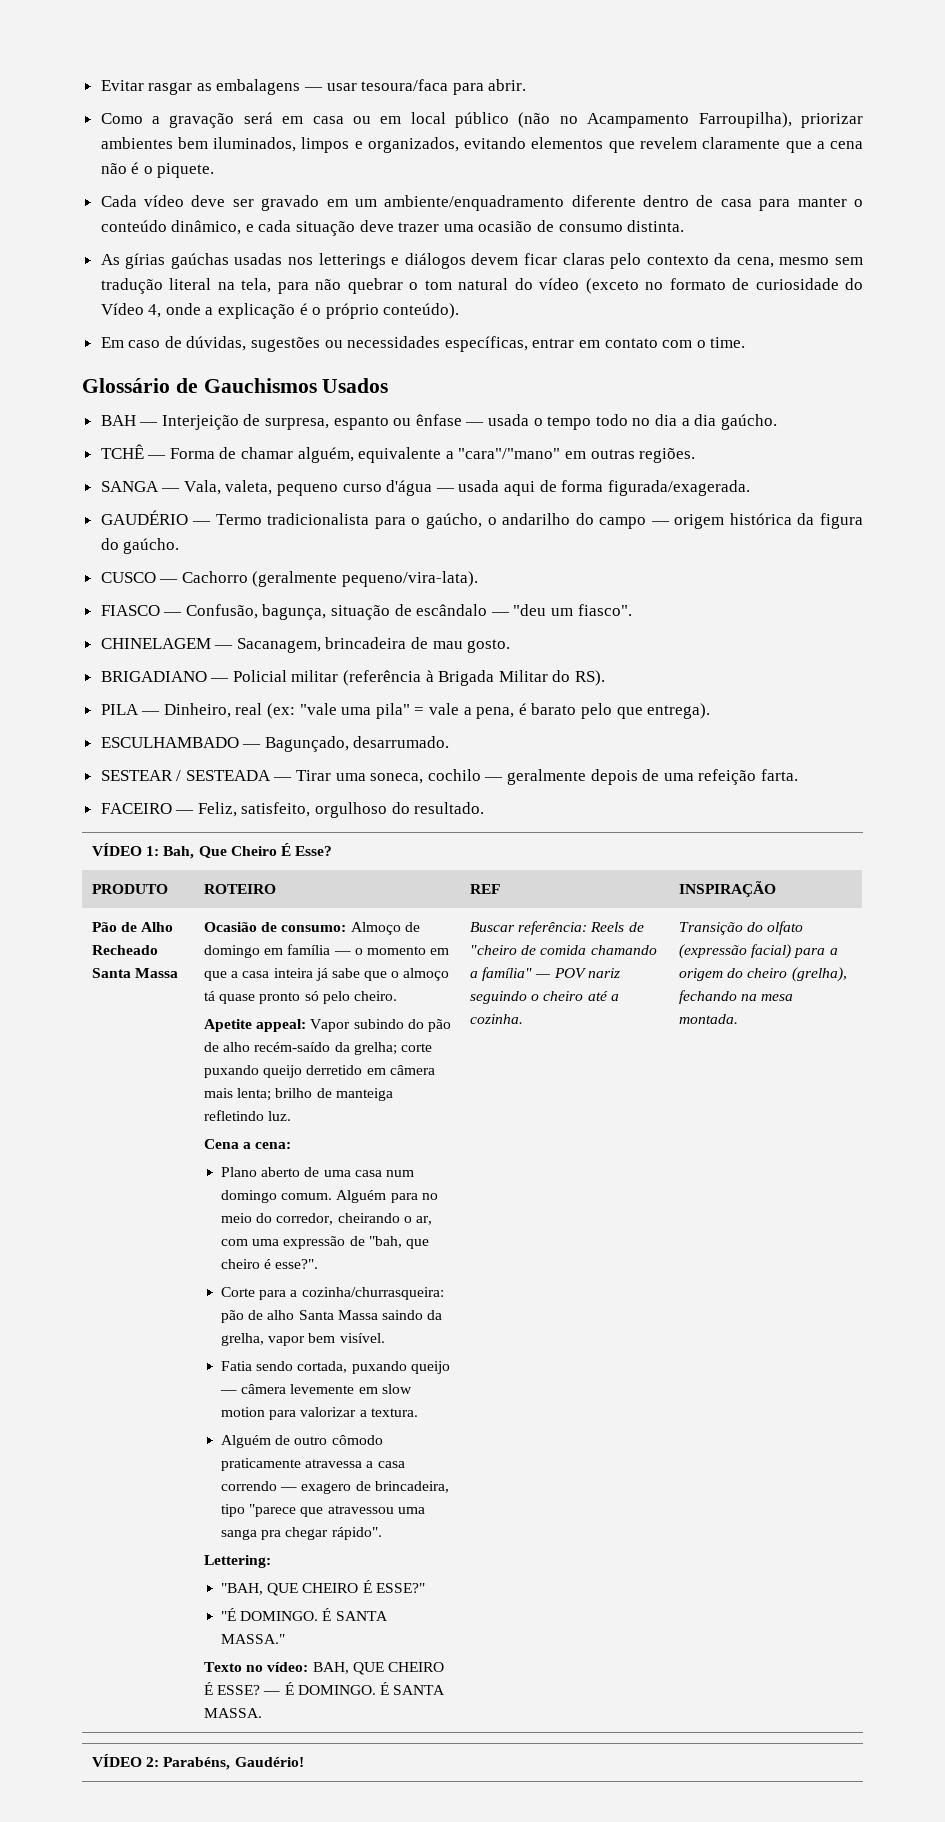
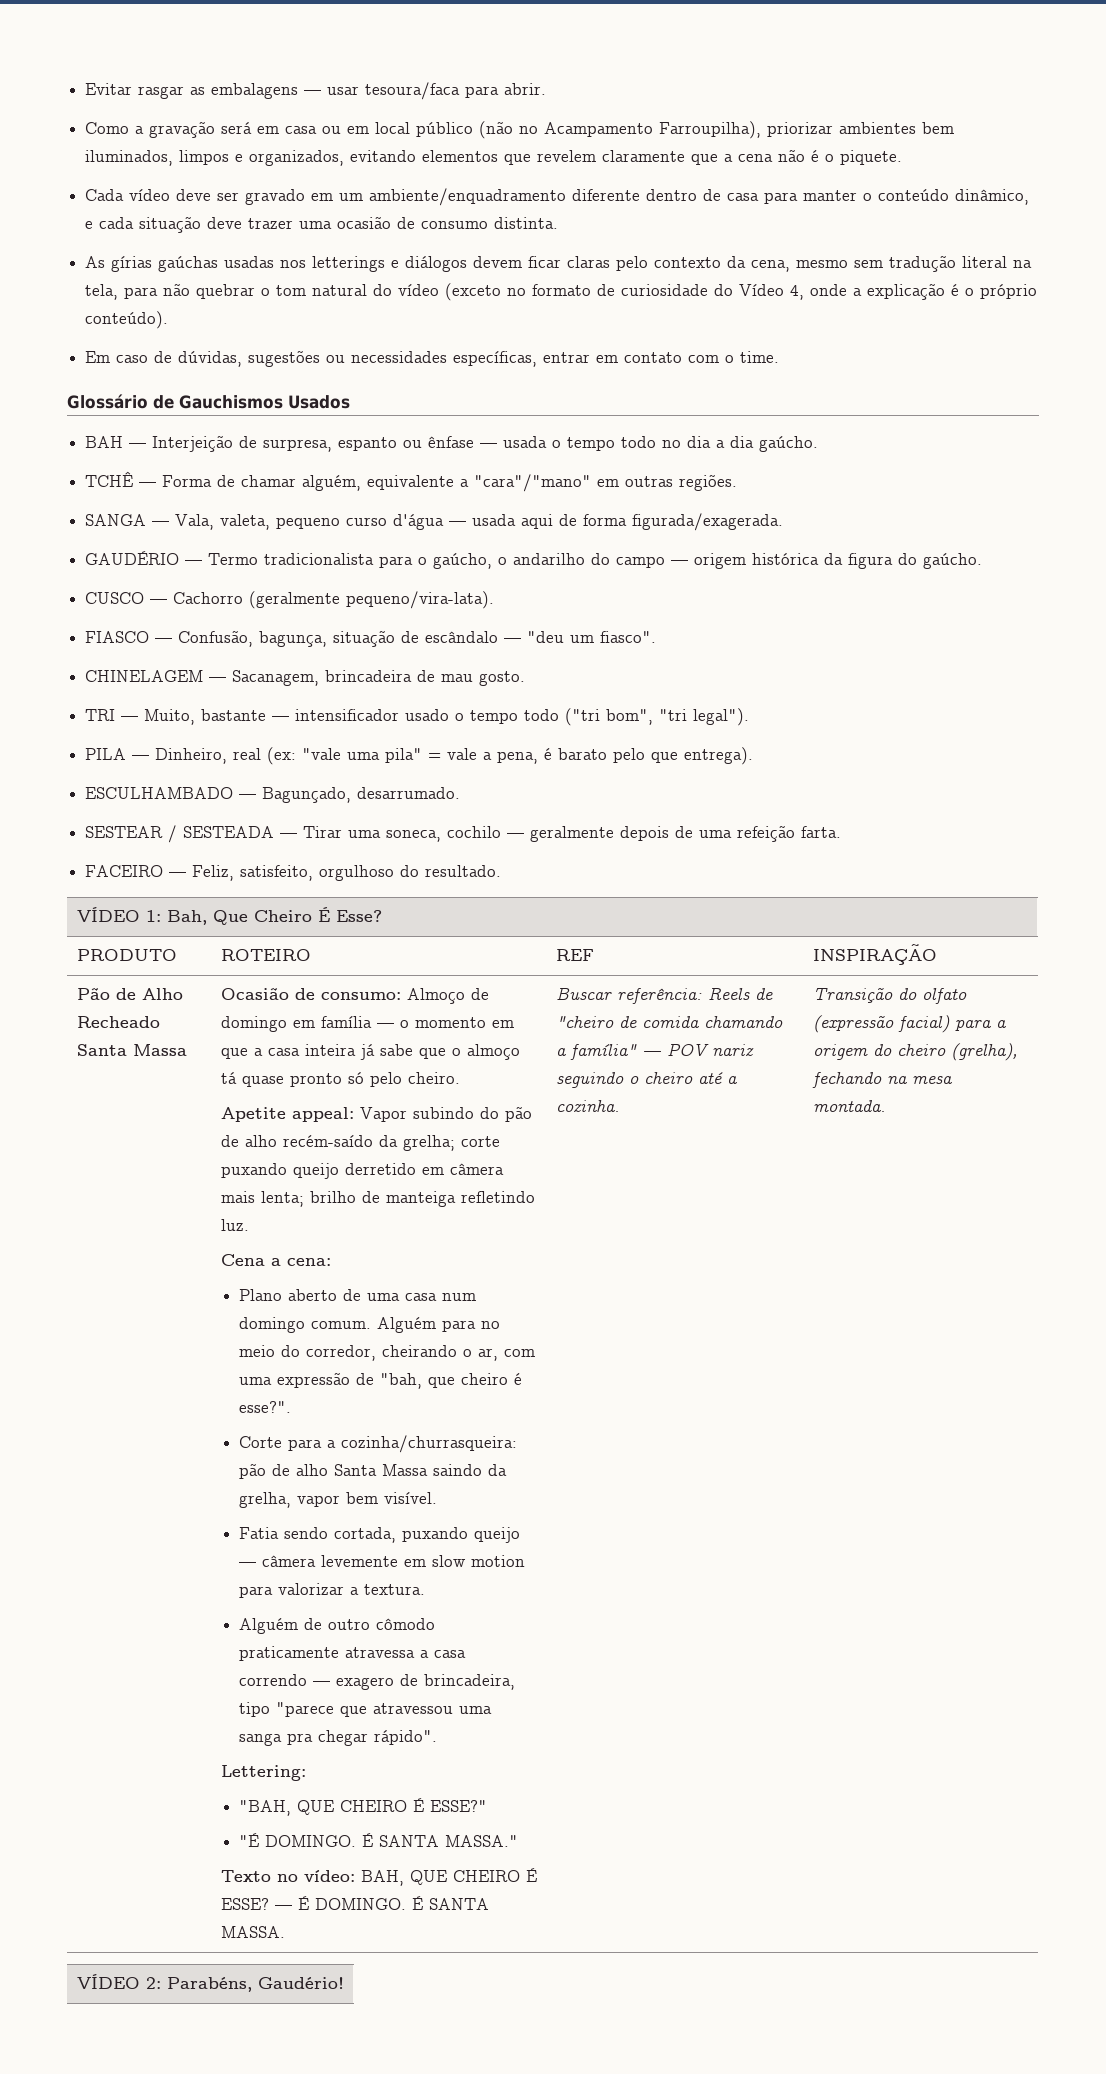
- BRIGADIANO — Policial militar (referência à Brigada Militar do RS).
+ TRI — Muito, bastante — intensificador usado o tempo todo ("tri bom", "tri legal").

